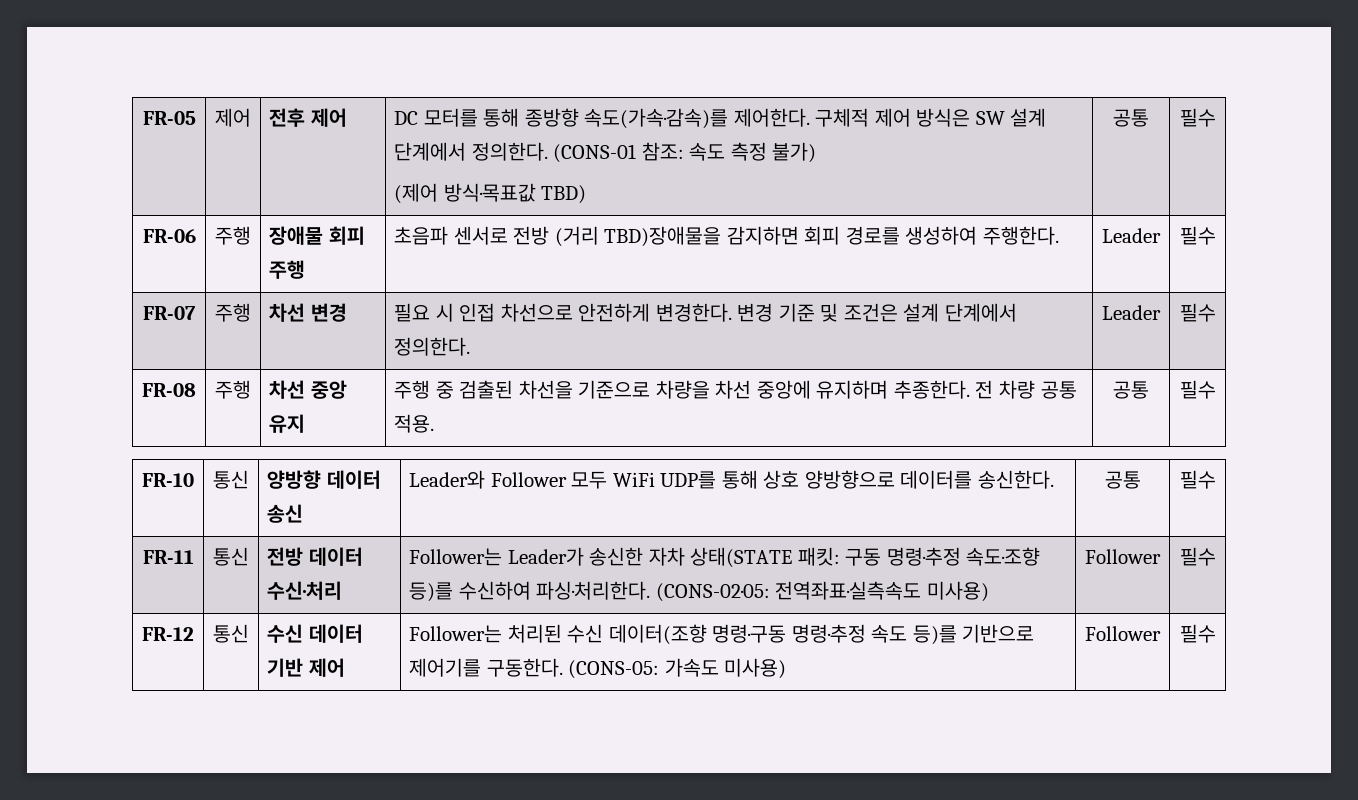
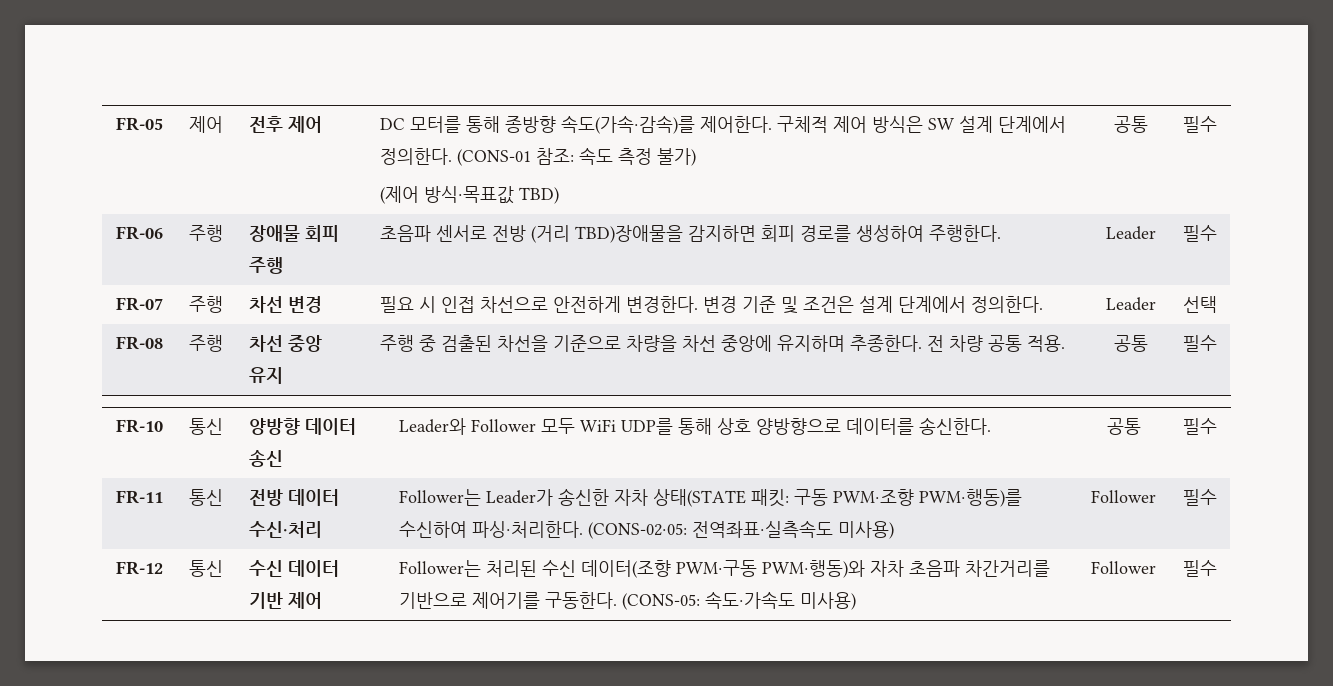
- FR-07 | 주행 | 차선 변경 | 필요 시 인접 차선으로 안전하게 변경한다. 변경 기준 및 조건은 설계 단계에서 정의한다. | Leader | 필수
+ FR-07 | 주행 | 차선 변경 | 필요 시 인접 차선으로 안전하게 변경한다. 변경 기준 및 조건은 설계 단계에서 정의한다. | Leader | 선택
- FR-11 | 통신 | 전방 데이터 수신·처리 | Follower는 Leader가 송신한 자차 상태(STATE 패킷: 구동 명령·추정 속도·조향 등)를 수신하여 파싱·처리한다. (CONS-02·05: 전역좌표·실측속도 미사용) | Follower | 필수
+ FR-11 | 통신 | 전방 데이터 수신·처리 | Follower는 Leader가 송신한 자차 상태(STATE 패킷: 구동 PWM·조향 PWM·행동)를 수신하여 파싱·처리한다. (CONS-02·05: 전역좌표·실측속도 미사용) | Follower | 필수
- FR-12 | 통신 | 수신 데이터 기반 제어 | Follower는 처리된 수신 데이터(조향 명령·구동 명령·추정 속도 등)를 기반으로 제어기를 구동한다. (CONS-05: 가속도 미사용) | Follower | 필수
+ FR-12 | 통신 | 수신 데이터 기반 제어 | Follower는 처리된 수신 데이터(조향 PWM·구동 PWM·행동)와 자차 초음파 차간거리를 기반으로 제어기를 구동한다. (CONS-05: 속도·가속도 미사용) | Follower | 필수

